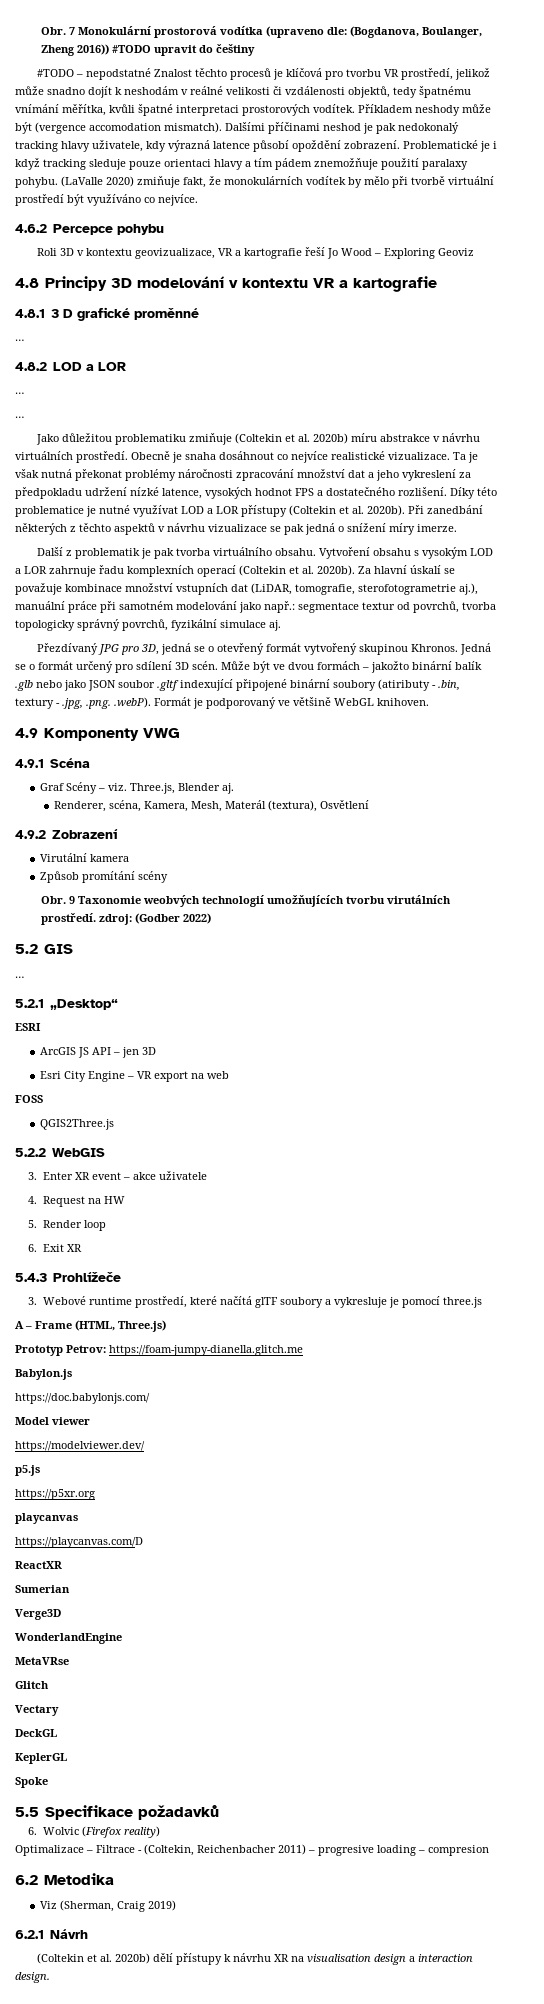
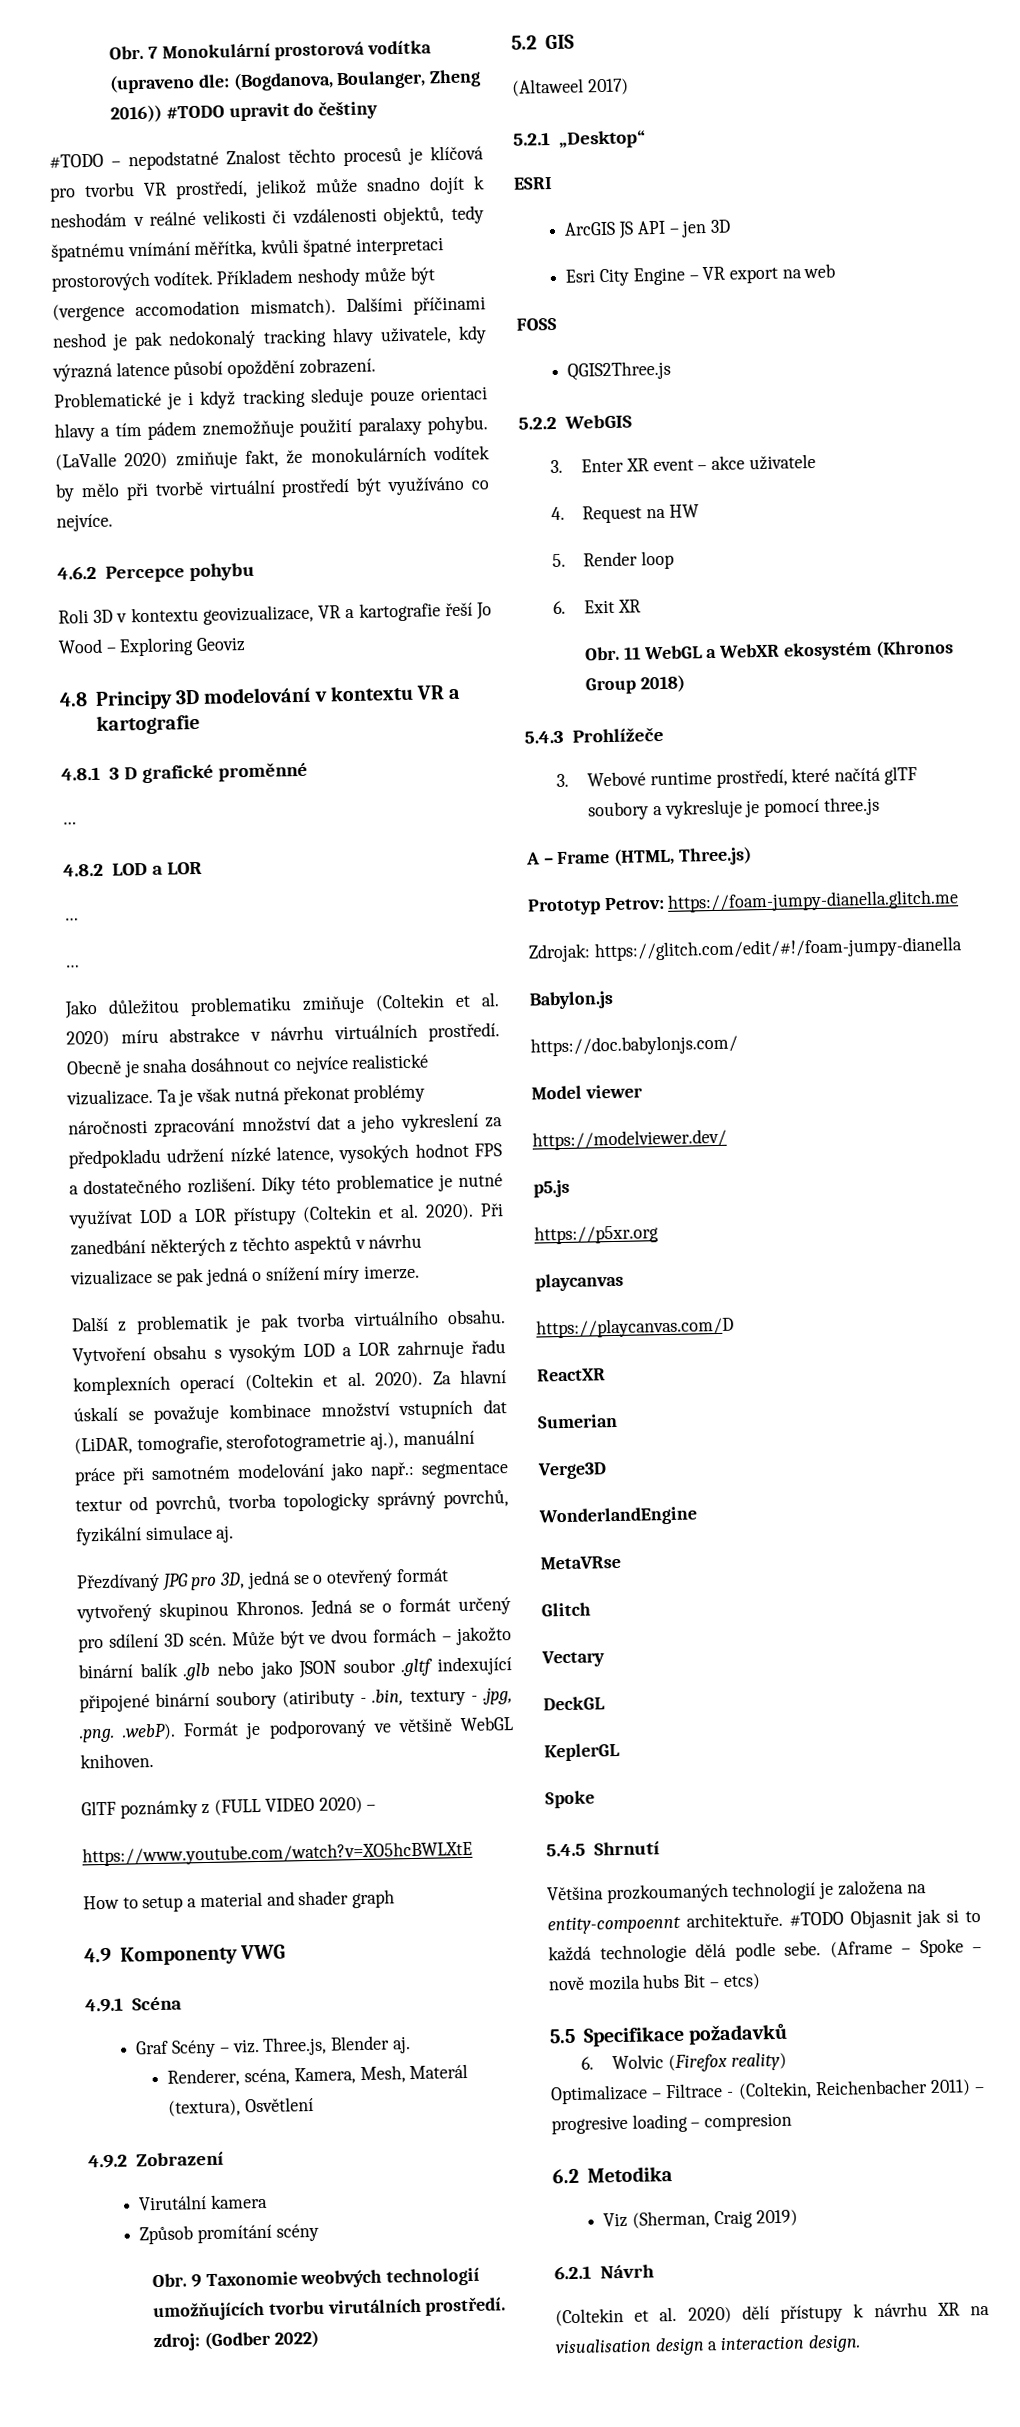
- Jako důležitou problematiku zmiňuje (Coltekin et al. 2020b) míru abstrakce v návrhu virtuálních prostředí.
+ Jako důležitou problematiku zmiňuje (Coltekin et al. 2020) míru abstrakce v návrhu virtuálních prostředí.
- Díky této problematice je nutné využívat LOD a LOR přístupy (Coltekin et al. 2020b).
+ Díky této problematice je nutné využívat LOD a LOR přístupy (Coltekin et al. 2020).
- Vytvoření obsahu s vysokým LOD a LOR zahrnuje řadu komplexních operací (Coltekin et al. 2020b).
+ Vytvoření obsahu s vysokým LOD a LOR zahrnuje řadu komplexních operací (Coltekin et al. 2020).
+ GlTF poznámky z (FULL VIDEO 2020) –
+ https://www.youtube.com/watch?v=XO5hcBWLXtE
+ How to setup a material and shader graph
  5.2 GIS
- …
+ (Altaweel 2017)
+ Obr. 11 WebGL a WebXR ekosystém (Khronos Group 2018)
+ Zdrojak: https://glitch.com/edit/#!/foam-jumpy-dianella
+ 5.4.5 Shrnutí
+ Většina prozkoumaných technologií je založena na entity-compoennt architektuře. #TODO Objasnit jak si to každá technologie dělá podle sebe. (Aframe – Spoke – nově mozila hubs Bit – etcs)
- (Coltekin et al. 2020b) dělí přístupy k návrhu XR na visualisation design a interaction design.
+ (Coltekin et al. 2020) dělí přístupy k návrhu XR na visualisation design a interaction design.

